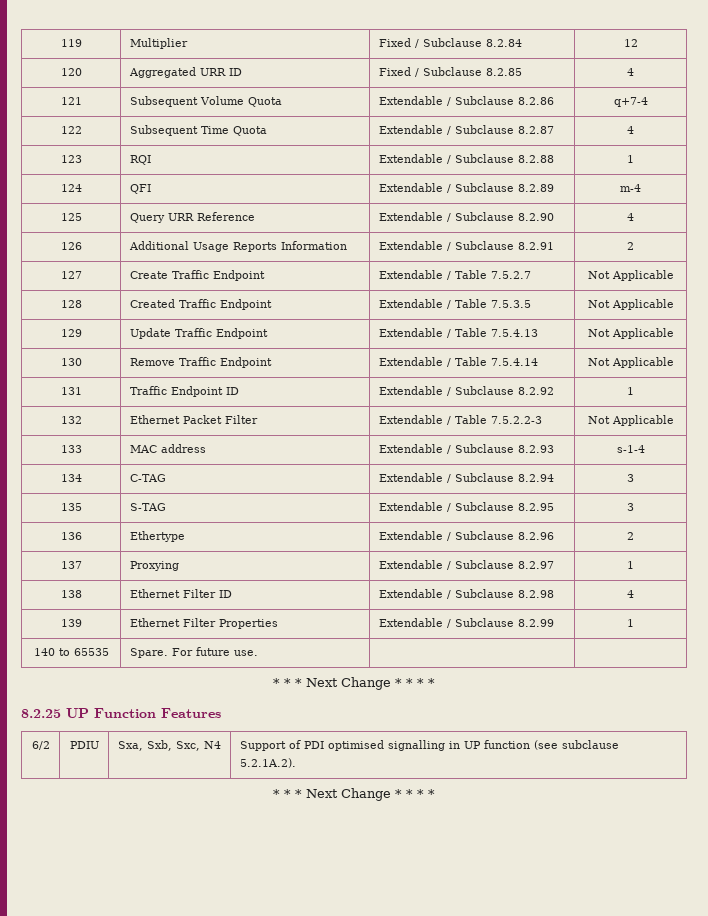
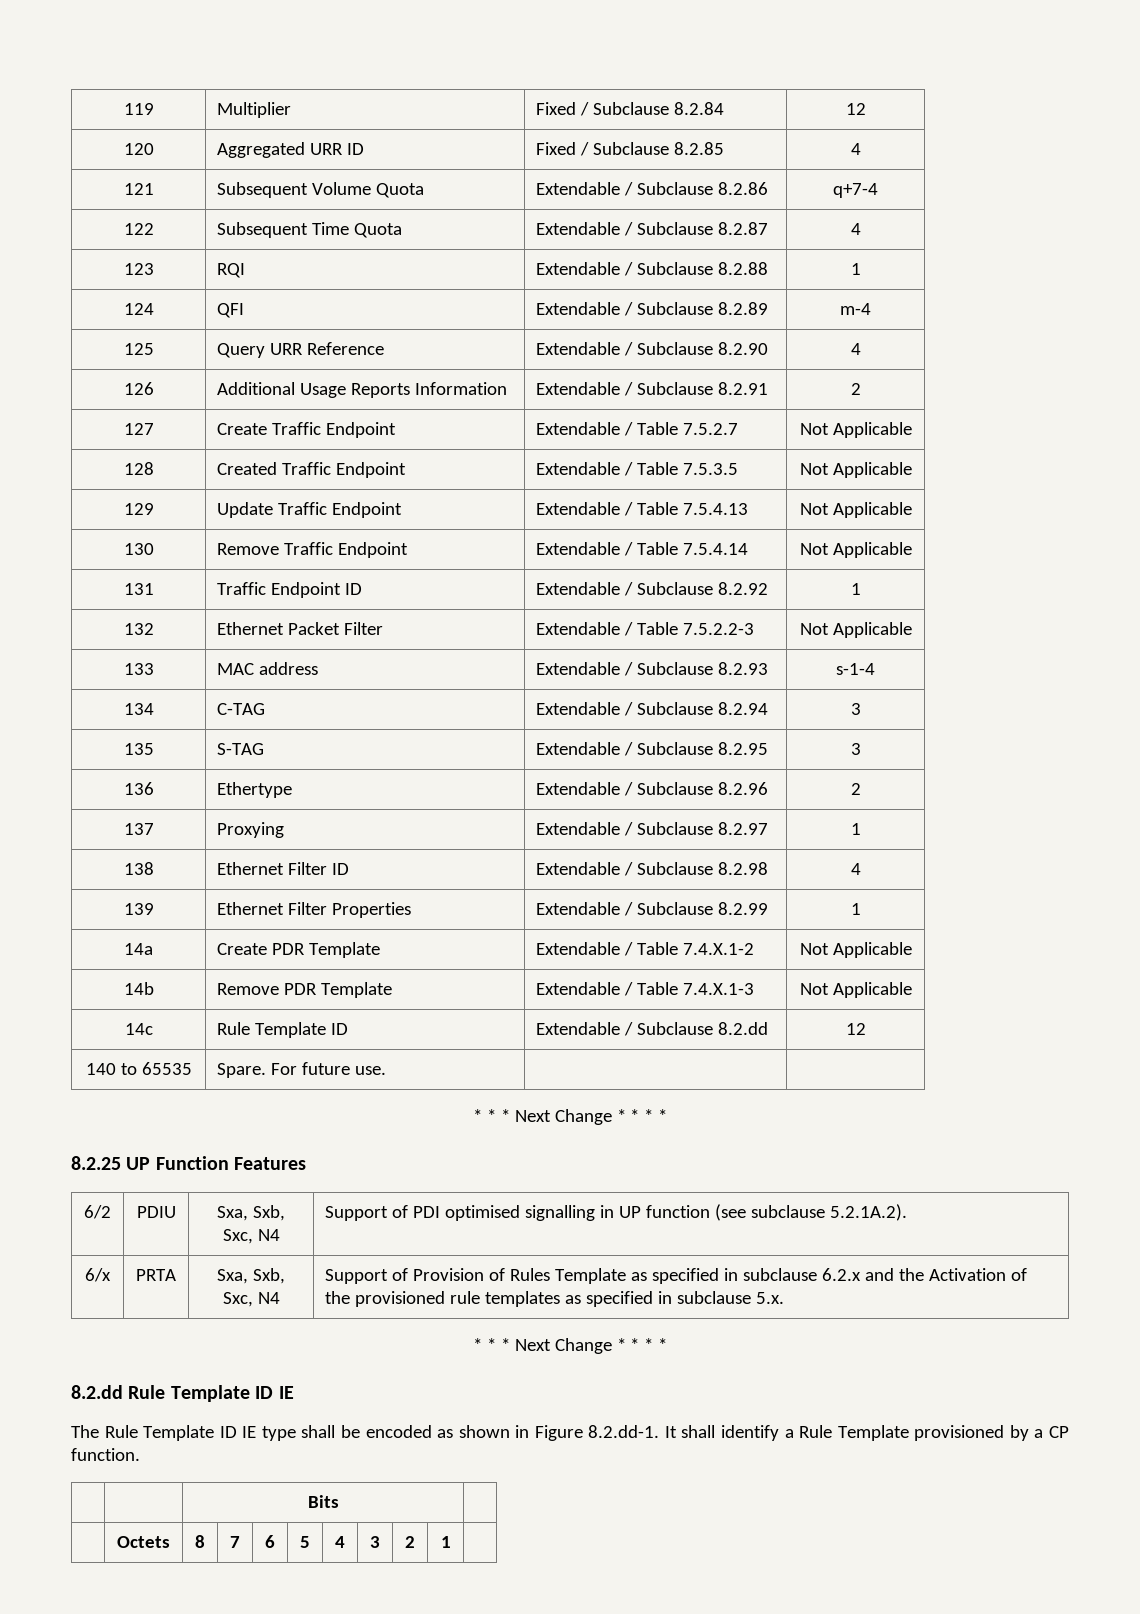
+ 14a | Create PDR Template | Extendable / Table 7.4.X.1-2 | Not Applicable
+ 14b | Remove PDR Template | Extendable / Table 7.4.X.1-3 | Not Applicable
+ 14c | Rule Template ID | Extendable / Subclause 8.2.dd | 12
  6/2 | PDIU | Sxa, Sxb, Sxc, N4 | Support of PDI optimised signalling in UP function (see subclause 5.2.1A.2).
+ 6/x | PRTA | Sxa, Sxb, Sxc, N4 | Support of Provision of Rules Template as specified in subclause 6.2.x and the Activation of the provisioned rule templates as specified in subclause 5.x.
  * * * Next Change * * * *
+ 8.2.dd Rule Template ID IE
+ The Rule Template ID IE type shall be encoded as shown in Figure 8.2.dd-1. It shall identify a Rule Template provisioned by a CP function.
+ | | Bits |
+ | Octets | 8 | 7 | 6 | 5 | 4 | 3 | 2 | 1 |

